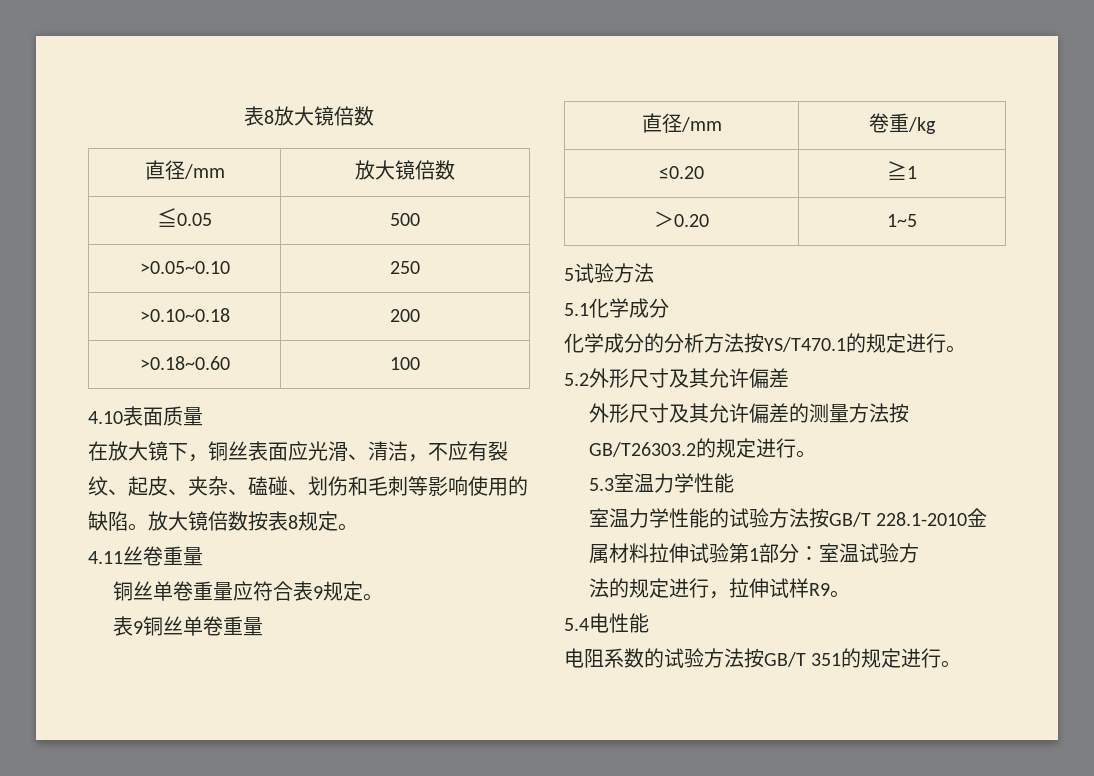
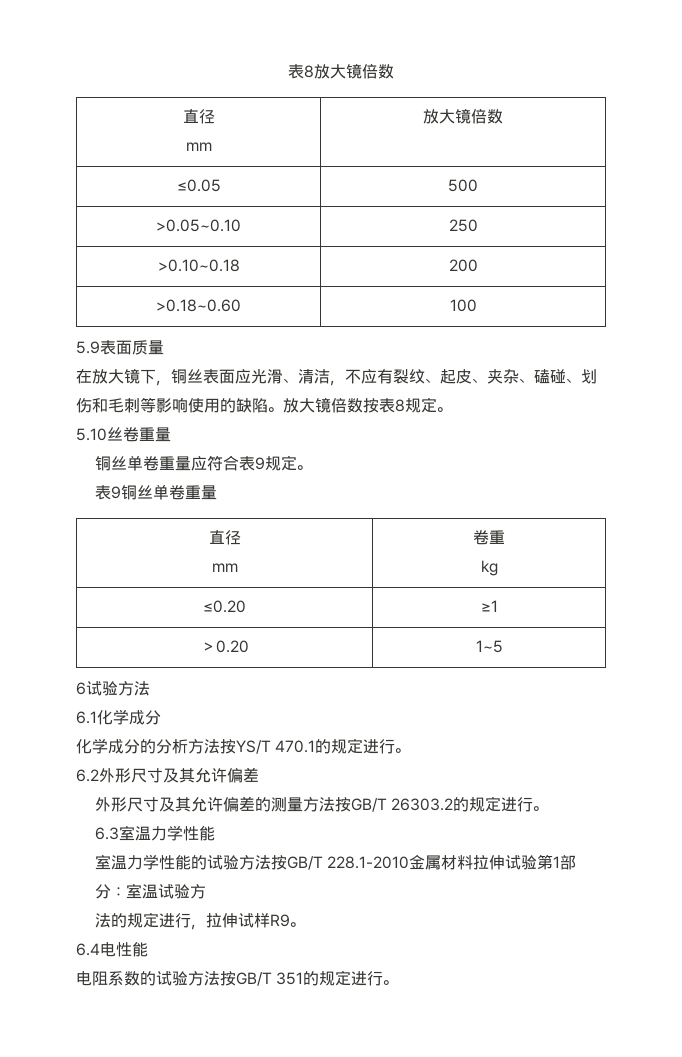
  表8放大镜倍数
- 直径/mm | 放大镜倍数
- ≦0.05 | 500
+ 直径
+ mm | 放大镜倍数
+ ≤0.05 | 500
- 4.10表面质量
+ 5.9表面质量
- 4.11丝卷重量
+ 5.10丝卷重量
  表9铜丝单卷重量
- 直径/mm | 卷重/kg
+ 直径
+ mm | 卷重
+ kg
- ≤0.20 | ≧1
+ ≤0.20 | ≥1
- 5试验方法
+ 6试验方法
- 5.1化学成分
+ 6.1化学成分
- 化学成分的分析方法按YS/T470.1的规定进行。
- 5.2外形尺寸及其允许偏差
+ 化学成分的分析方法按YS/T 470.1的规定进行。
+ 6.2外形尺寸及其允许偏差
- 外形尺寸及其允许偏差的测量方法按GB/T26303.2的规定进行。
- 5.3室温力学性能
+ 外形尺寸及其允许偏差的测量方法按GB/T 26303.2的规定进行。
+ 6.3室温力学性能
- 5.4电性能
+ 6.4电性能

